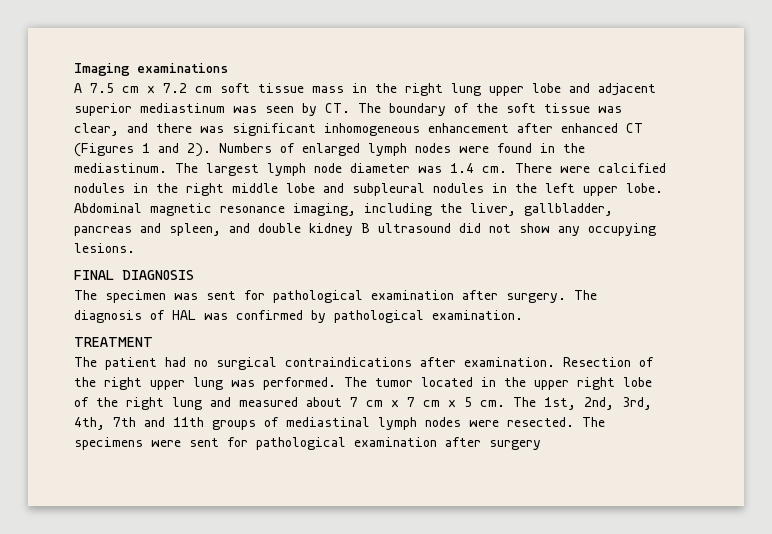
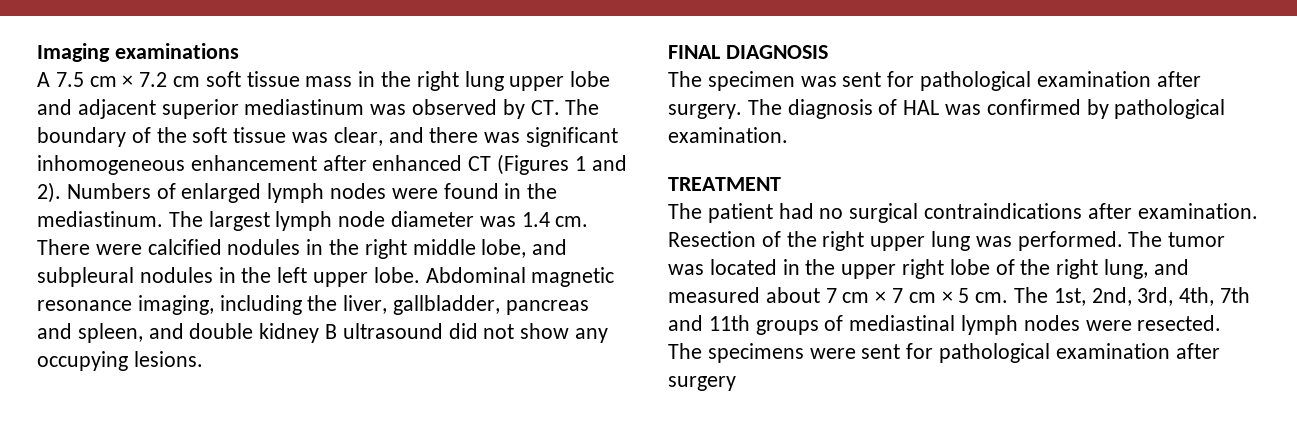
- A 7.5 cm × 7.2 cm soft tissue mass in the right lung upper lobe and adjacent superior mediastinum was seen by CT. The boundary of the soft tissue was clear, and there was significant inhomogeneous enhancement after enhanced CT (Figures 1 and 2).
+ A 7.5 cm × 7.2 cm soft tissue mass in the right lung upper lobe and adjacent superior mediastinum was observed by CT. The boundary of the soft tissue was clear, and there was significant inhomogeneous enhancement after enhanced CT (Figures 1 and 2).
- There were calcified nodules in the right middle lobe and subpleural nodules in the left upper lobe.
+ There were calcified nodules in the right middle lobe, and subpleural nodules in the left upper lobe.
- The tumor located in the upper right lobe of the right lung and measured about 7 cm × 7 cm × 5 cm.
+ The tumor was located in the upper right lobe of the right lung, and measured about 7 cm × 7 cm × 5 cm.

